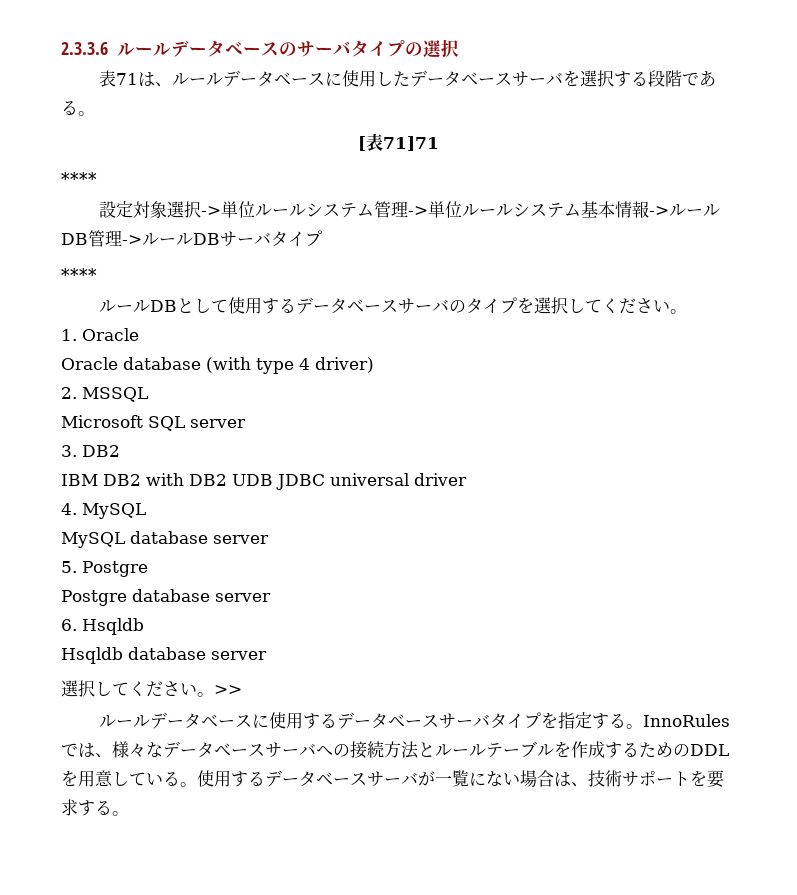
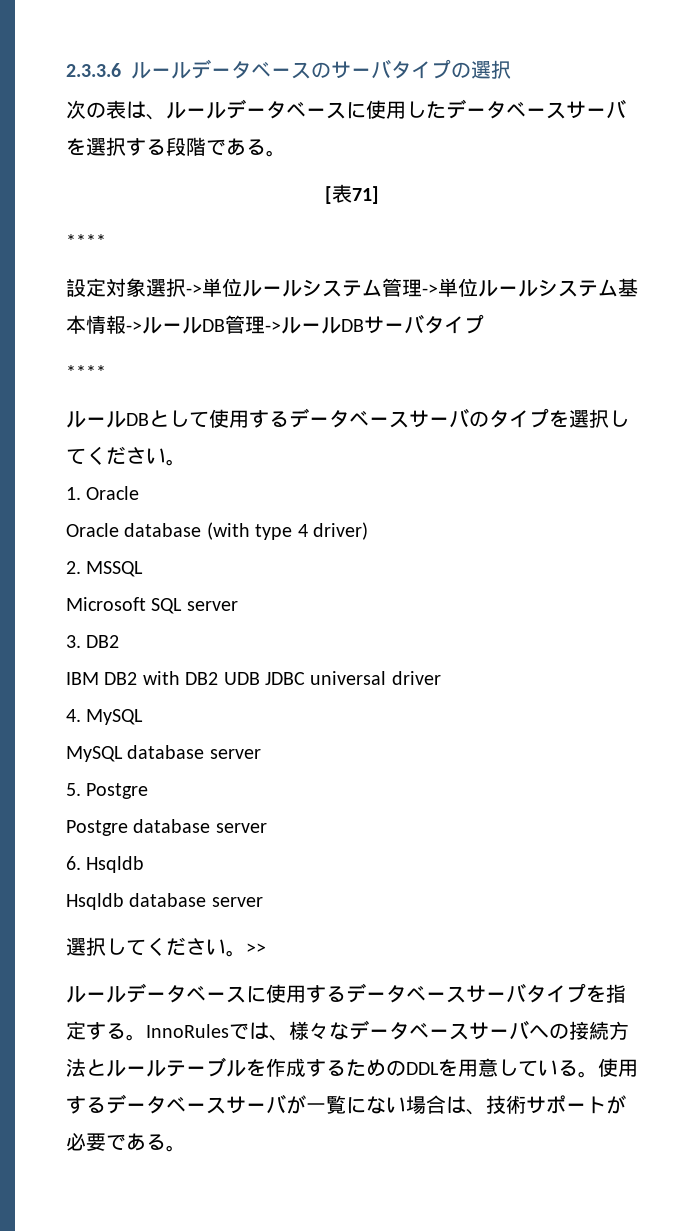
- 表71は、ルールデータベースに使用したデータベースサーバを選択する段階である。
+ 次の表は、ルールデータベースに使用したデータベースサーバを選択する段階である。
- [表71]71
+ [表71]
- 使用するデータベースサーバが一覧にない場合は、技術サポートを要求する。
+ 使用するデータベースサーバが一覧にない場合は、技術サポートが必要である。

